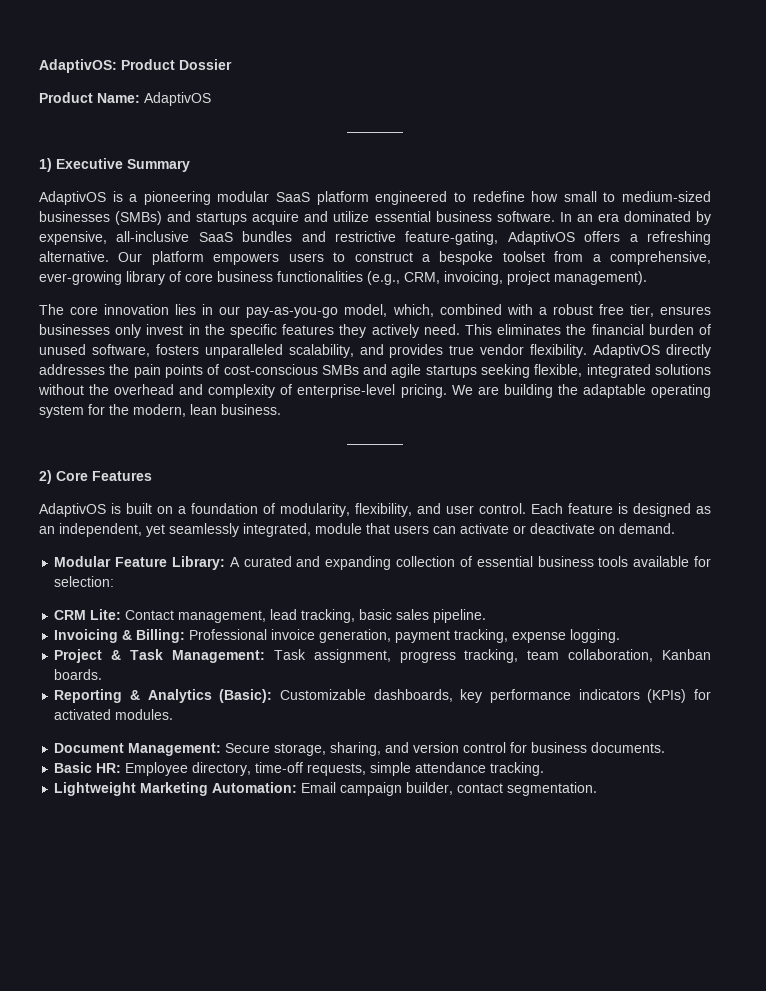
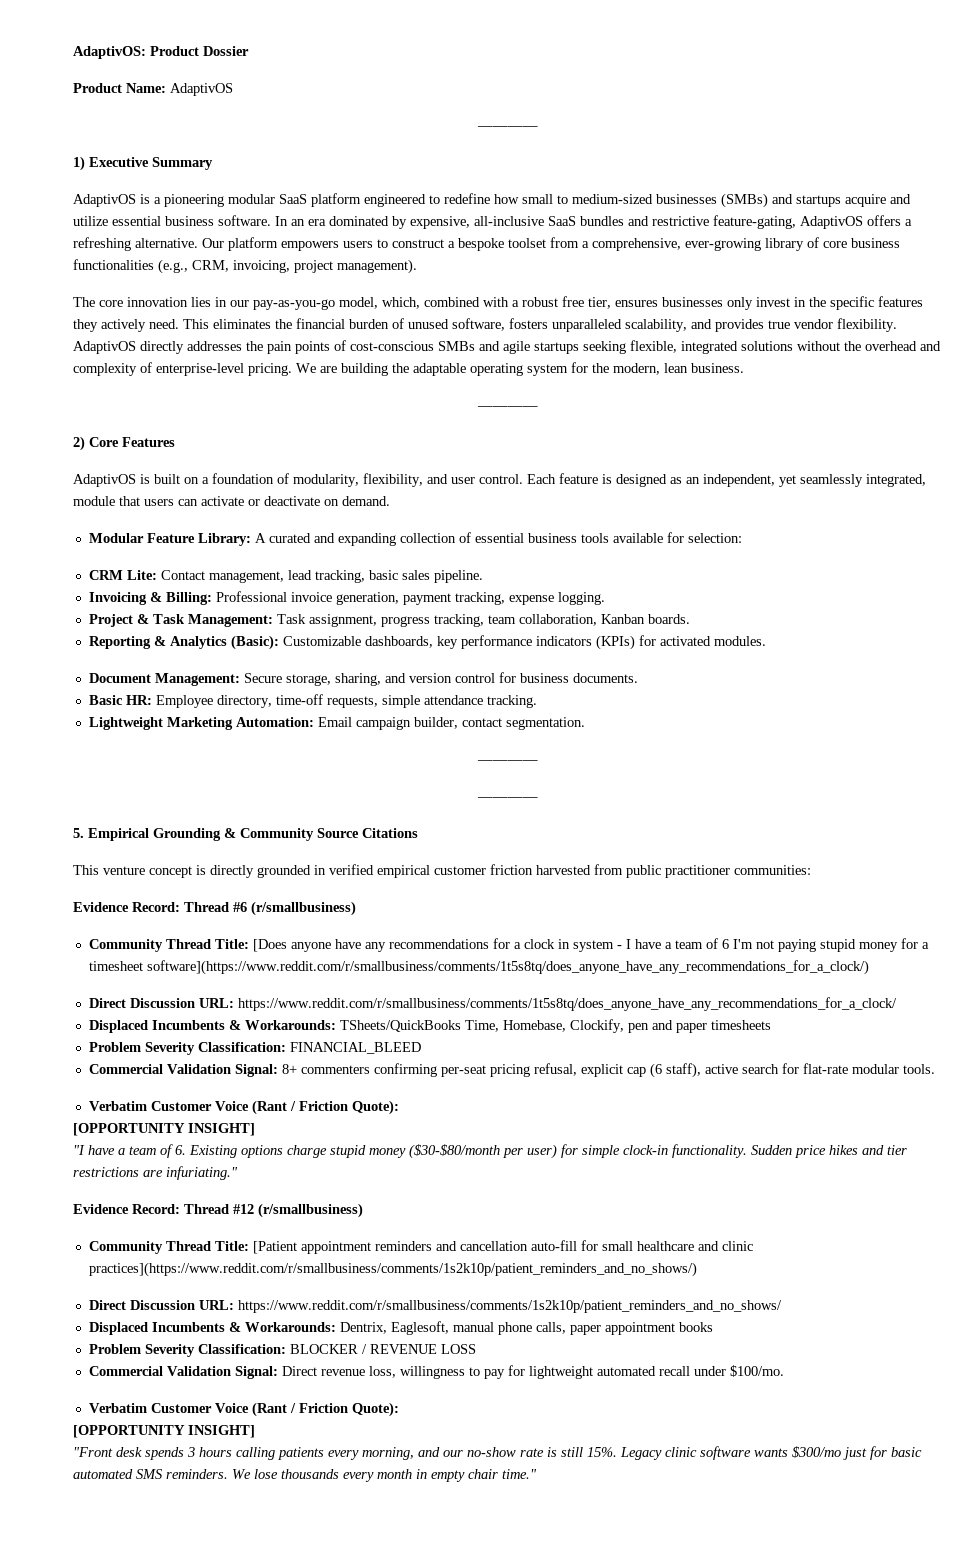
  Lightweight Marketing Automation: Email campaign builder, contact segmentation.
+ ――――
+ ――――
+ 5. Empirical Grounding & Community Source Citations
+ This venture concept is directly grounded in verified empirical customer friction harvested from public practitioner communities:
+ Evidence Record: Thread #6 (r/smallbusiness)
+ Community Thread Title: [Does anyone have any recommendations for a clock in system - I have a team of 6 I'm not paying stupid money for a timesheet software](https://www.reddit.com/r/smallbusiness/comments/1t5s8tq/does_anyone_have_any_recommendations_for_a_clock/)
+ Direct Discussion URL: https://www.reddit.com/r/smallbusiness/comments/1t5s8tq/does_anyone_have_any_recommendations_for_a_clock/
+ Displaced Incumbents & Workarounds: TSheets/QuickBooks Time, Homebase, Clockify, pen and paper timesheets
+ Problem Severity Classification: FINANCIAL_BLEED
+ Commercial Validation Signal: 8+ commenters confirming per-seat pricing refusal, explicit cap (6 staff), active search for flat-rate modular tools.
+ Verbatim Customer Voice (Rant / Friction Quote):
+ [OPPORTUNITY INSIGHT]
+ "I have a team of 6. Existing options charge stupid money ($30-$80/month per user) for simple clock-in functionality. Sudden price hikes and tier restrictions are infuriating."
+ Evidence Record: Thread #12 (r/smallbusiness)
+ Community Thread Title: [Patient appointment reminders and cancellation auto-fill for small healthcare and clinic practices](https://www.reddit.com/r/smallbusiness/comments/1s2k10p/patient_reminders_and_no_shows/)
+ Direct Discussion URL: https://www.reddit.com/r/smallbusiness/comments/1s2k10p/patient_reminders_and_no_shows/
+ Displaced Incumbents & Workarounds: Dentrix, Eaglesoft, manual phone calls, paper appointment books
+ Problem Severity Classification: BLOCKER / REVENUE LOSS
+ Commercial Validation Signal: Direct revenue loss, willingness to pay for lightweight automated recall under $100/mo.
+ Verbatim Customer Voice (Rant / Friction Quote):
+ [OPPORTUNITY INSIGHT]
+ "Front desk spends 3 hours calling patients every morning, and our no-show rate is still 15%. Legacy clinic software wants $300/mo just for basic automated SMS reminders. We lose thousands every month in empty chair time."

